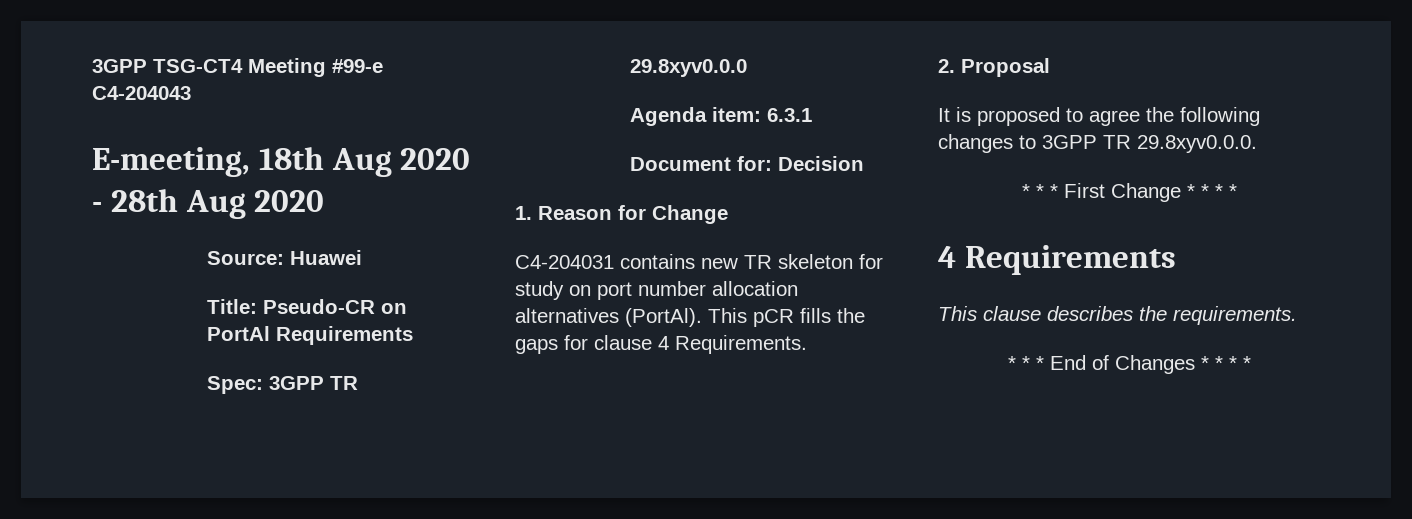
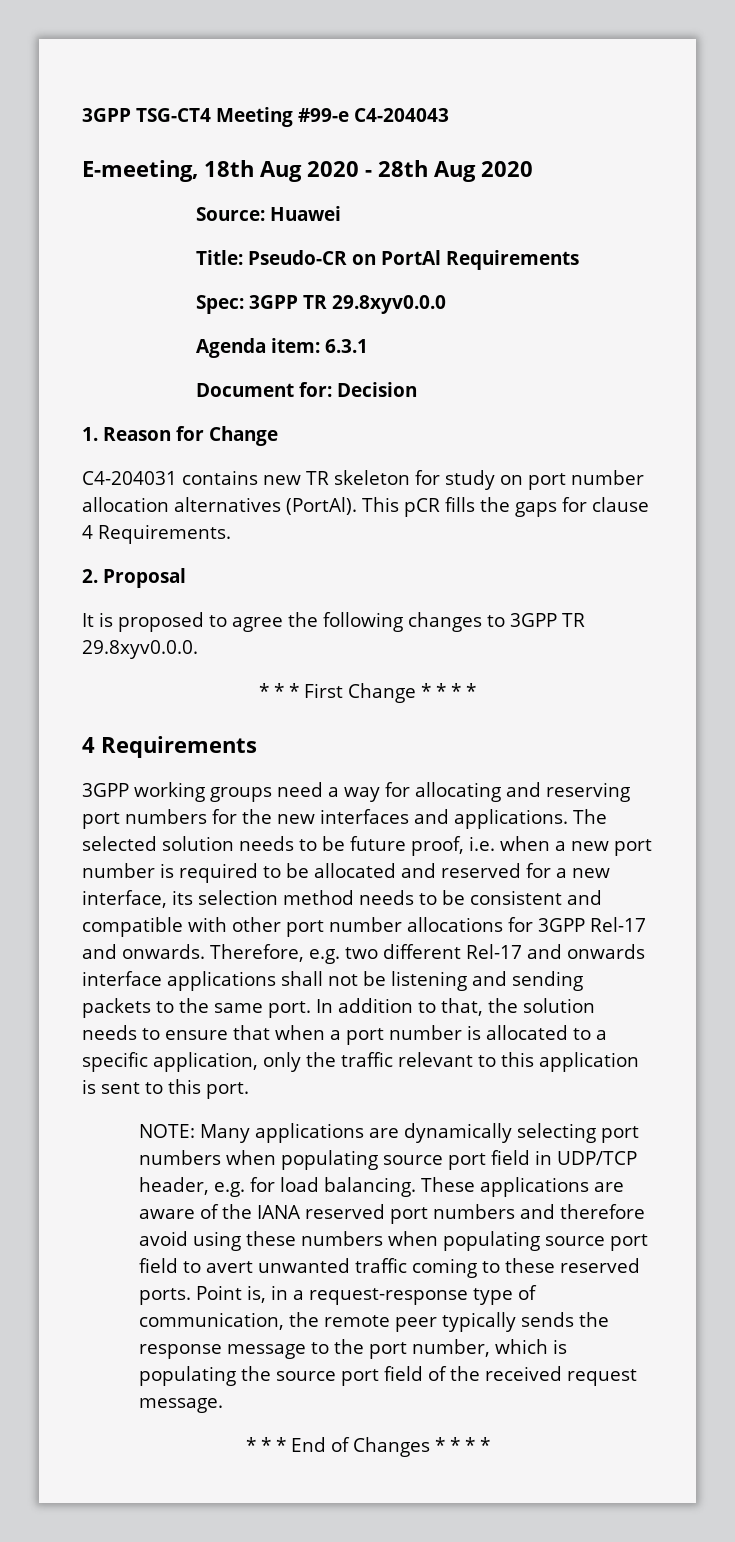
- This clause describes the requirements.
+ 3GPP working groups need a way for allocating and reserving port numbers for the new interfaces and applications. The selected solution needs to be future proof, i.e. when a new port number is required to be allocated and reserved for a new interface, its selection method needs to be consistent and compatible with other port number allocations for 3GPP Rel-17 and onwards. Therefore, e.g. two different Rel-17 and onwards interface applications shall not be listening and sending packets to the same port. In addition to that, the solution needs to ensure that when a port number is allocated to a specific application, only the traffic relevant to this application is sent to this port.
+ NOTE: Many applications are dynamically selecting port numbers when populating source port field in UDP/TCP header, e.g. for load balancing. These applications are aware of the IANA reserved port numbers and therefore avoid using these numbers when populating source port field to avert unwanted traffic coming to these reserved ports. Point is, in a request-response type of communication, the remote peer typically sends the response message to the port number, which is populating the source port field of the received request message.

